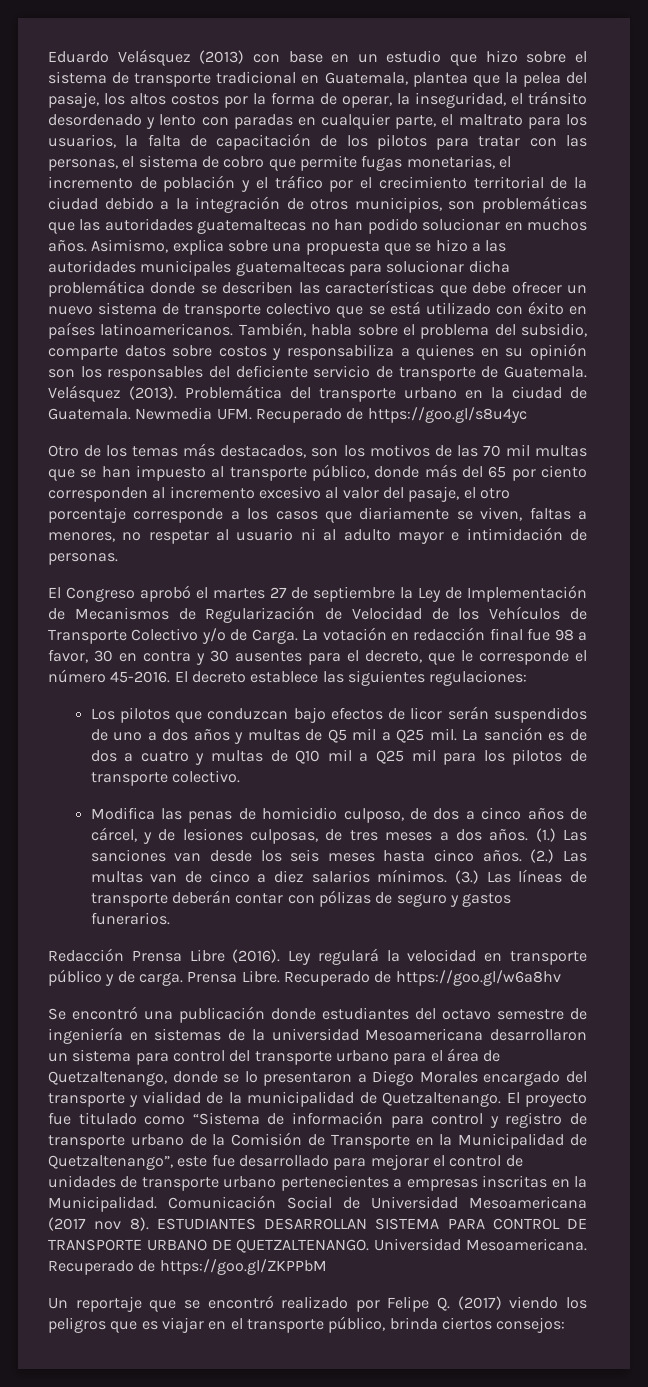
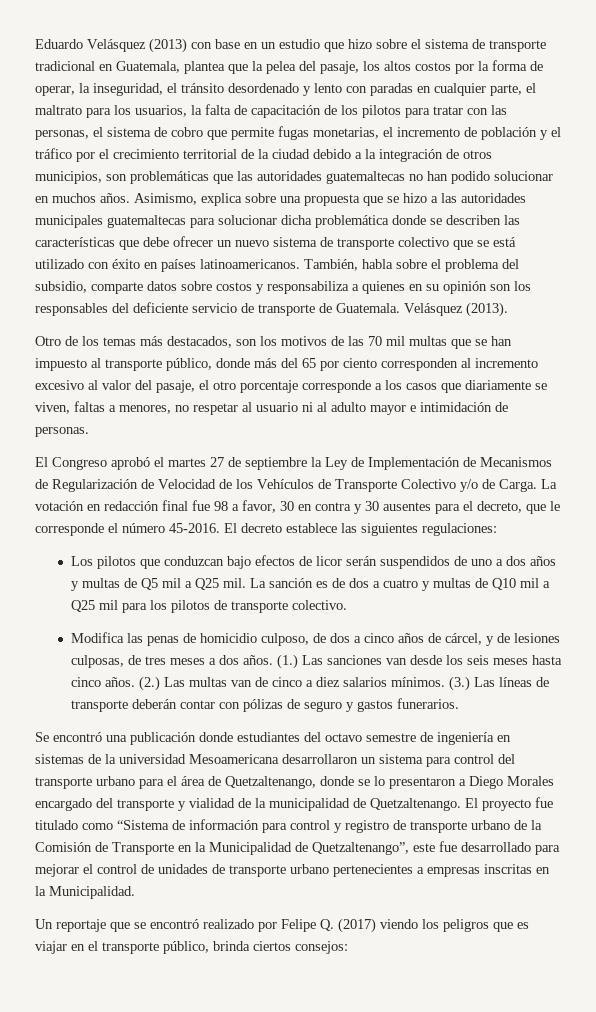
- Problemática del transporte urbano en la ciudad de Guatemala. Newmedia UFM. Recuperado de https://goo.gl/s8u4yc
- Redacción Prensa Libre (2016). Ley regulará la velocidad en transporte público y de carga. Prensa Libre. Recuperado de https://goo.gl/w6a8hv
- Comunicación Social de Universidad Mesoamericana (2017 nov 8). ESTUDIANTES DESARROLLAN SISTEMA PARA CONTROL DE TRANSPORTE URBANO DE QUETZALTENANGO. Universidad Mesoamericana. Recuperado de https://goo.gl/ZKPPbM

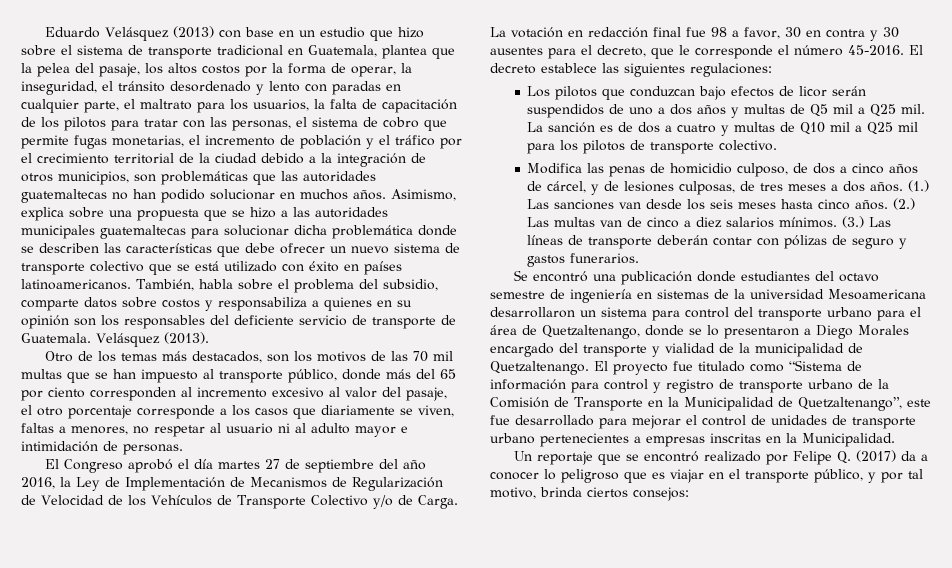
- El Congreso aprobó el martes 27 de septiembre la Ley de Implementación de Mecanismos de Regularización de Velocidad de los Vehículos de Transporte Colectivo y/o de Carga.
+ El Congreso aprobó el día martes 27 de septiembre del año 2016, la Ley de Implementación de Mecanismos de Regularización de Velocidad de los Vehículos de Transporte Colectivo y/o de Carga.
- Un reportaje que se encontró realizado por Felipe Q. (2017) viendo los peligros que es viajar en el transporte público, brinda ciertos consejos:
+ Un reportaje que se encontró realizado por Felipe Q. (2017) da a conocer lo peligroso que es viajar en el transporte público, y por tal motivo, brinda ciertos consejos:

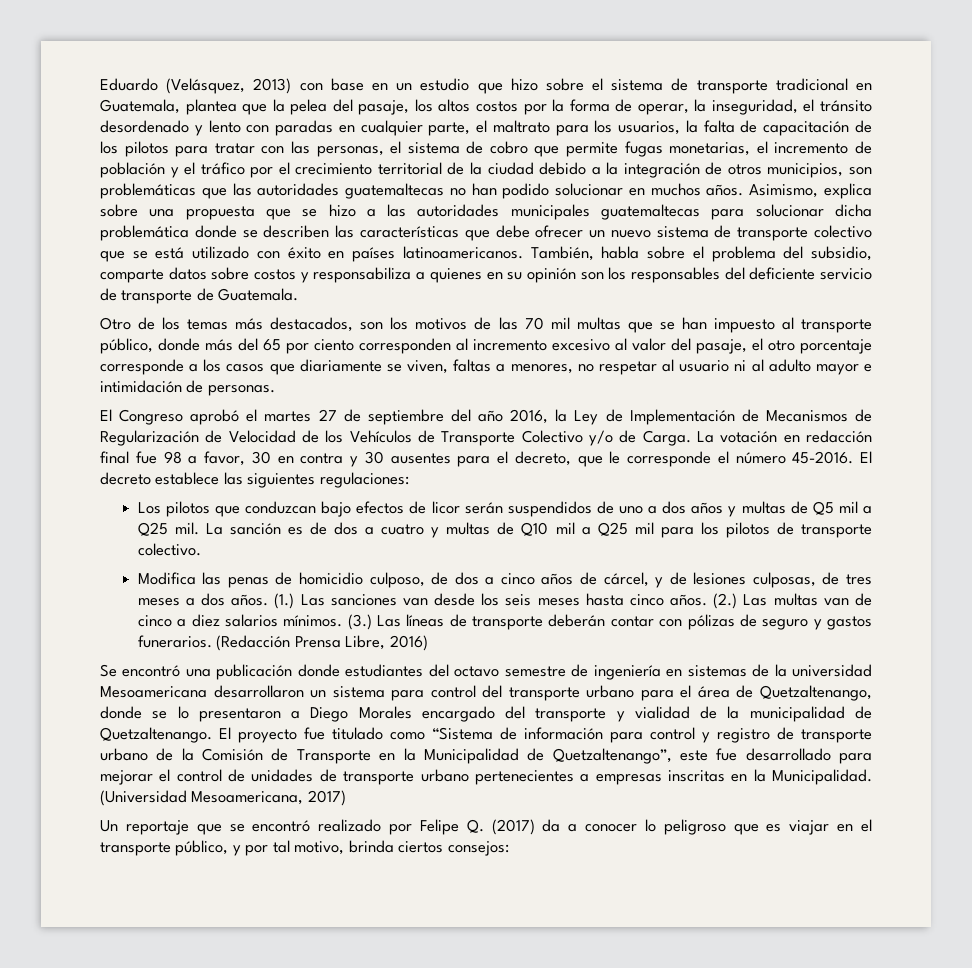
- Eduardo Velásquez (2013) con base en un estudio que hizo sobre el sistema de transporte tradicional en Guatemala, plantea que la pelea del pasaje, los altos costos por la forma de operar, la inseguridad, el tránsito desordenado y lento con paradas en cualquier parte, el maltrato para los usuarios, la falta de capacitación de los pilotos para tratar con las personas, el sistema de cobro que permite fugas monetarias, el incremento de población y el tráfico por el crecimiento territorial de la ciudad debido a la integración de otros municipios, son problemáticas que las autoridades guatemaltecas no han podido solucionar en muchos años.
+ Eduardo (Velásquez, 2013) con base en un estudio que hizo sobre el sistema de transporte tradicional en Guatemala, plantea que la pelea del pasaje, los altos costos por la forma de operar, la inseguridad, el tránsito desordenado y lento con paradas en cualquier parte, el maltrato para los usuarios, la falta de capacitación de los pilotos para tratar con las personas, el sistema de cobro que permite fugas monetarias, el incremento de población y el tráfico por el crecimiento territorial de la ciudad debido a la integración de otros municipios, son problemáticas que las autoridades guatemaltecas no han podido solucionar en muchos años.
- Velásquez (2013).
- El Congreso aprobó el día martes 27 de septiembre del año 2016, la Ley de Implementación de Mecanismos de Regularización de Velocidad de los Vehículos de Transporte Colectivo y/o de Carga.
+ El Congreso aprobó el martes 27 de septiembre del año 2016, la Ley de Implementación de Mecanismos de Regularización de Velocidad de los Vehículos de Transporte Colectivo y/o de Carga.
+ (Redacción Prensa Libre, 2016)
+ (Universidad Mesoamericana, 2017)

